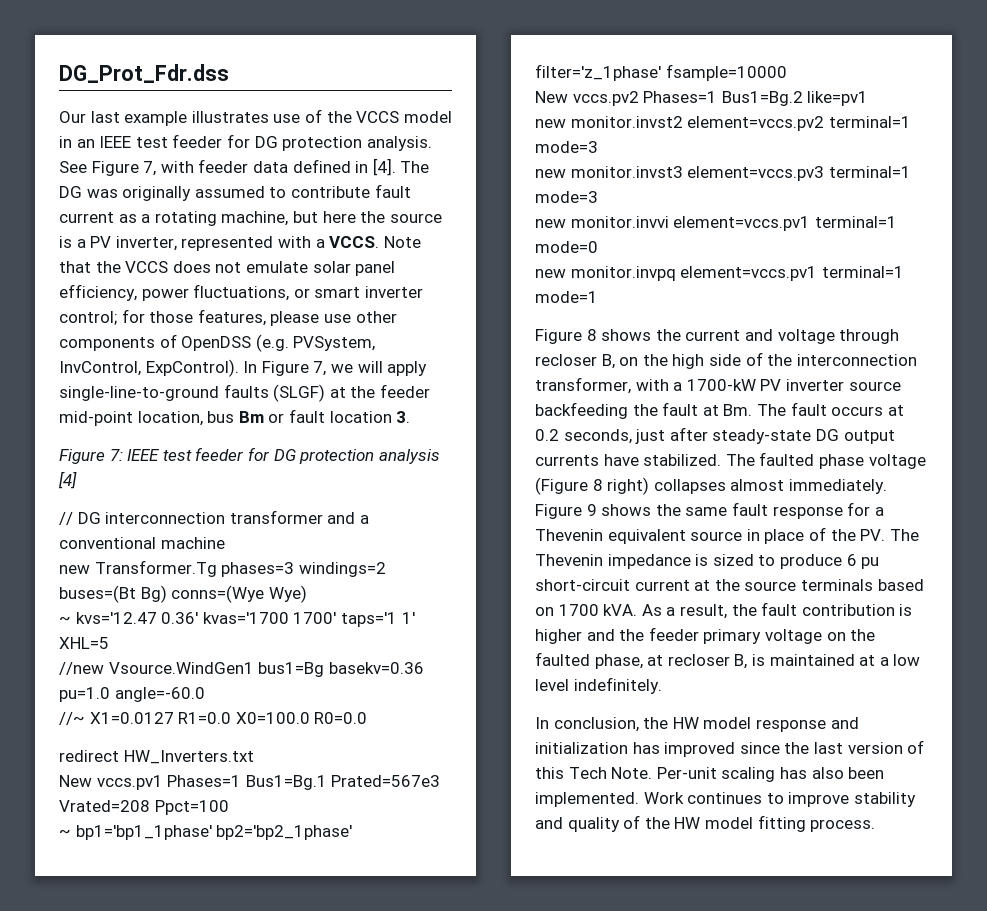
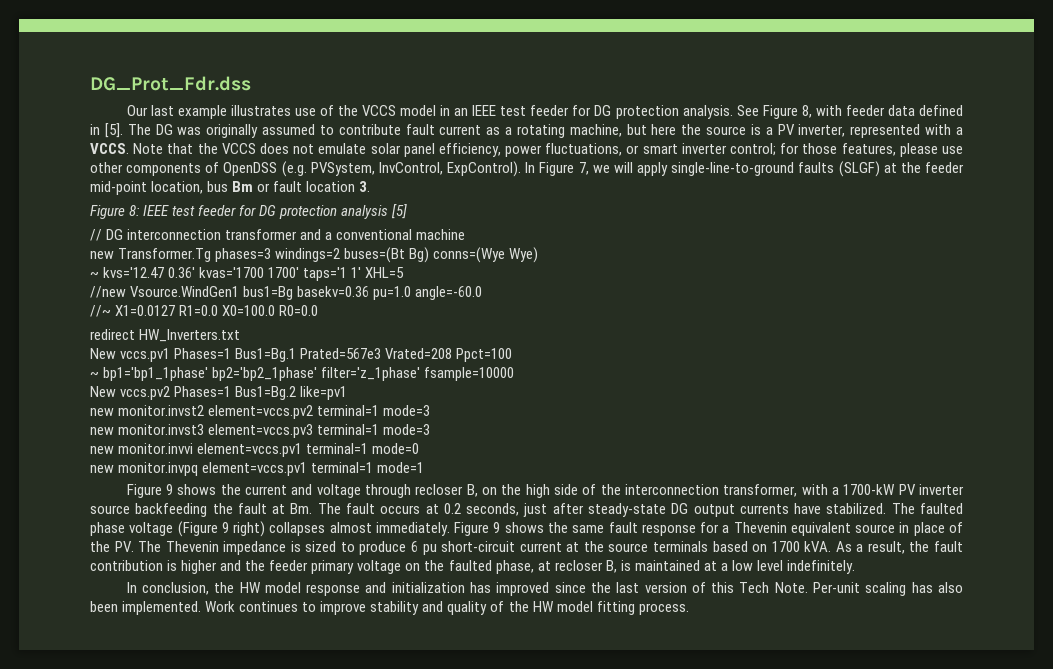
- See Figure 7, with feeder data defined in [4].
+ See Figure 8, with feeder data defined in [5].
- Figure 7: IEEE test feeder for DG protection analysis [4]
+ Figure 8: IEEE test feeder for DG protection analysis [5]
- Figure 8 shows the current and voltage through recloser B, on the high side of the interconnection transformer, with a 1700-kW PV inverter source backfeeding the fault at Bm. The fault occurs at 0.2 seconds, just after steady-state DG output currents have stabilized.
+ Figure 9 shows the current and voltage through recloser B, on the high side of the interconnection transformer, with a 1700-kW PV inverter source backfeeding the fault at Bm. The fault occurs at 0.2 seconds, just after steady-state DG output currents have stabilized.
- The faulted phase voltage (Figure 8 right) collapses almost immediately.
+ The faulted phase voltage (Figure 9 right) collapses almost immediately.

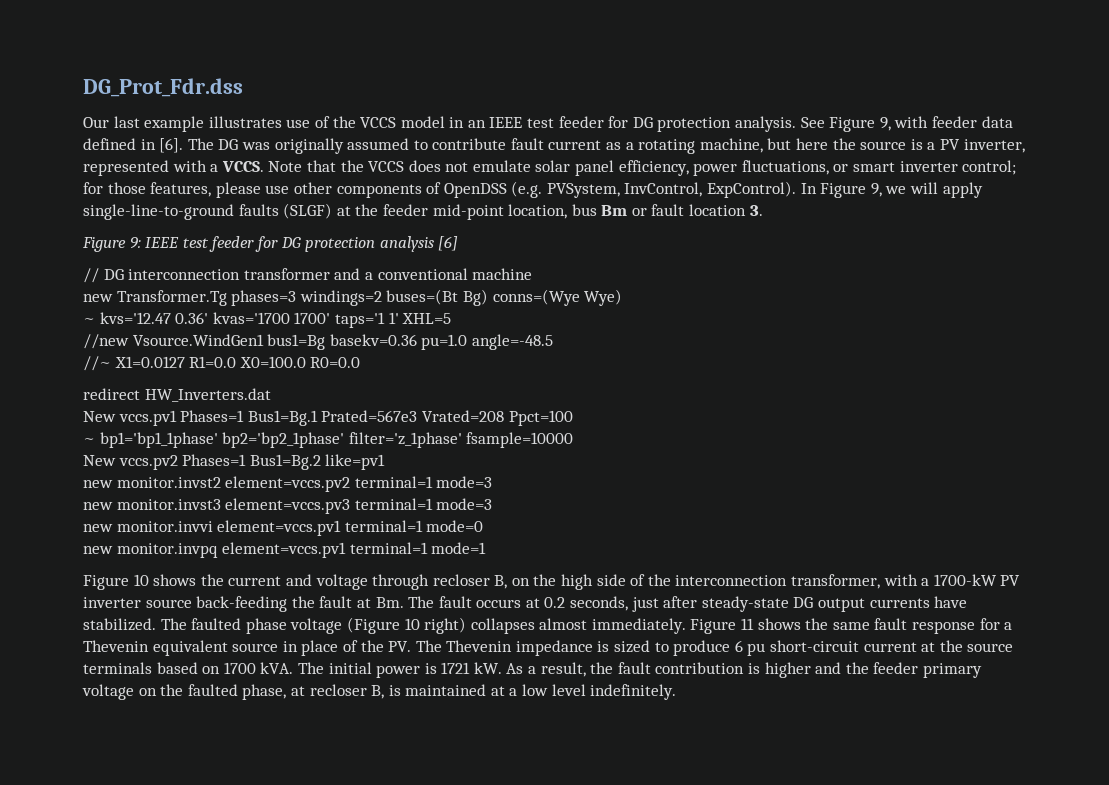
- See Figure 8, with feeder data defined in [5].
+ See Figure 9, with feeder data defined in [6].
- In Figure 7, we will apply single-line-to-ground faults (SLGF) at the feeder mid-point location, bus Bm or fault location 3.
+ In Figure 9, we will apply single-line-to-ground faults (SLGF) at the feeder mid-point location, bus Bm or fault location 3.
- Figure 8: IEEE test feeder for DG protection analysis [5]
+ Figure 9: IEEE test feeder for DG protection analysis [6]
- //new Vsource.WindGen1 bus1=Bg basekv=0.36 pu=1.0 angle=-60.0
+ //new Vsource.WindGen1 bus1=Bg basekv=0.36 pu=1.0 angle=-48.5
- redirect HW_Inverters.txt
+ redirect HW_Inverters.dat
- Figure 9 shows the current and voltage through recloser B, on the high side of the interconnection transformer, with a 1700-kW PV inverter source backfeeding the fault at Bm. The fault occurs at 0.2 seconds, just after steady-state DG output currents have stabilized.
+ Figure 10 shows the current and voltage through recloser B, on the high side of the interconnection transformer, with a 1700-kW PV inverter source back-feeding the fault at Bm. The fault occurs at 0.2 seconds, just after steady-state DG output currents have stabilized.
- The faulted phase voltage (Figure 9 right) collapses almost immediately.
+ The faulted phase voltage (Figure 10 right) collapses almost immediately.
- Figure 9 shows the same fault response for a Thevenin equivalent source in place of the PV. The Thevenin impedance is sized to produce 6 pu short-circuit current at the source terminals based on 1700 kVA.
+ Figure 11 shows the same fault response for a Thevenin equivalent source in place of the PV. The Thevenin impedance is sized to produce 6 pu short-circuit current at the source terminals based on 1700 kVA.
+ The initial power is 1721 kW.
- In conclusion, the HW model response and initialization has improved since the last version of this Tech Note. Per-unit scaling has also been implemented. Work continues to improve stability and quality of the HW model fitting process.

